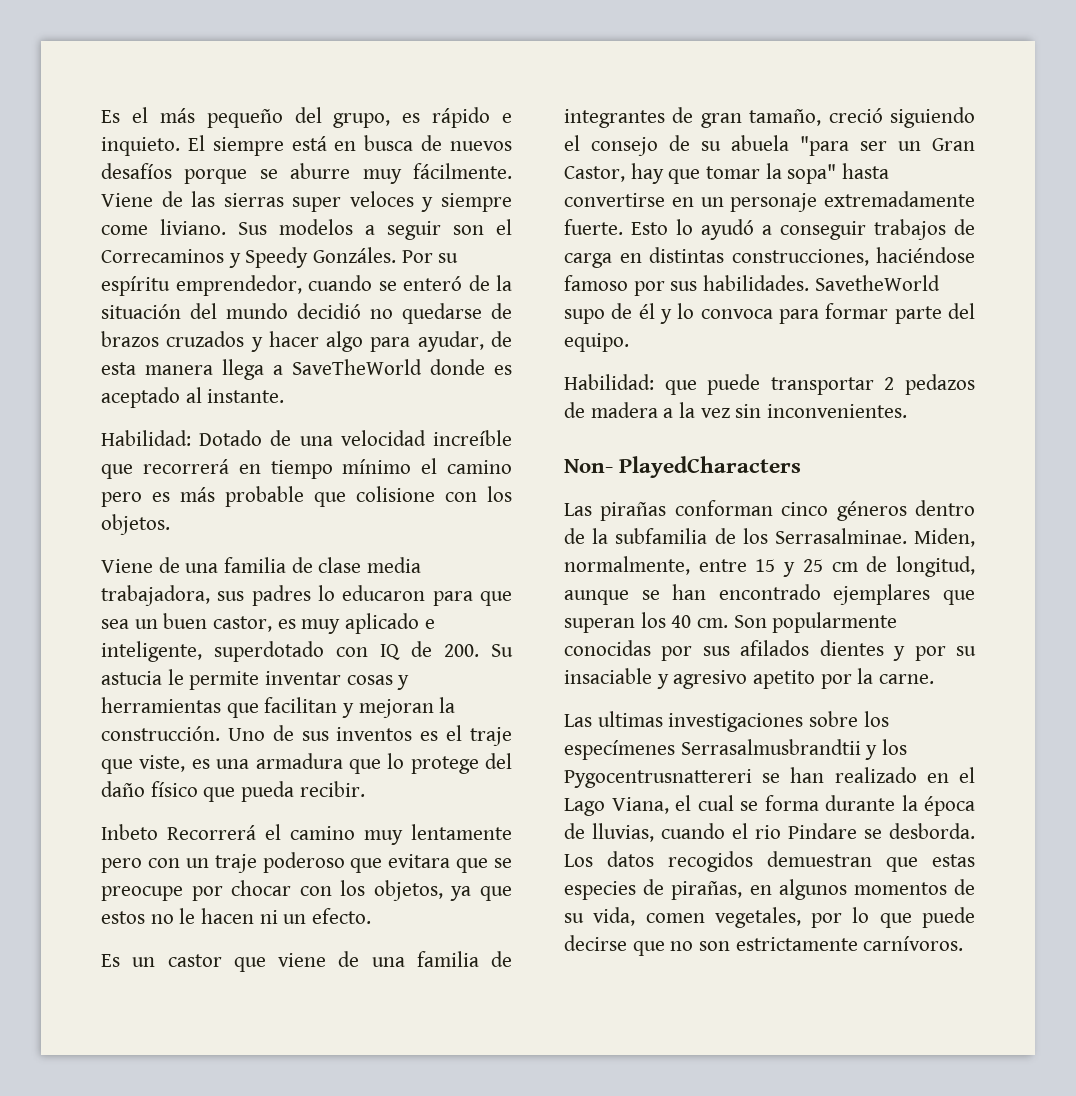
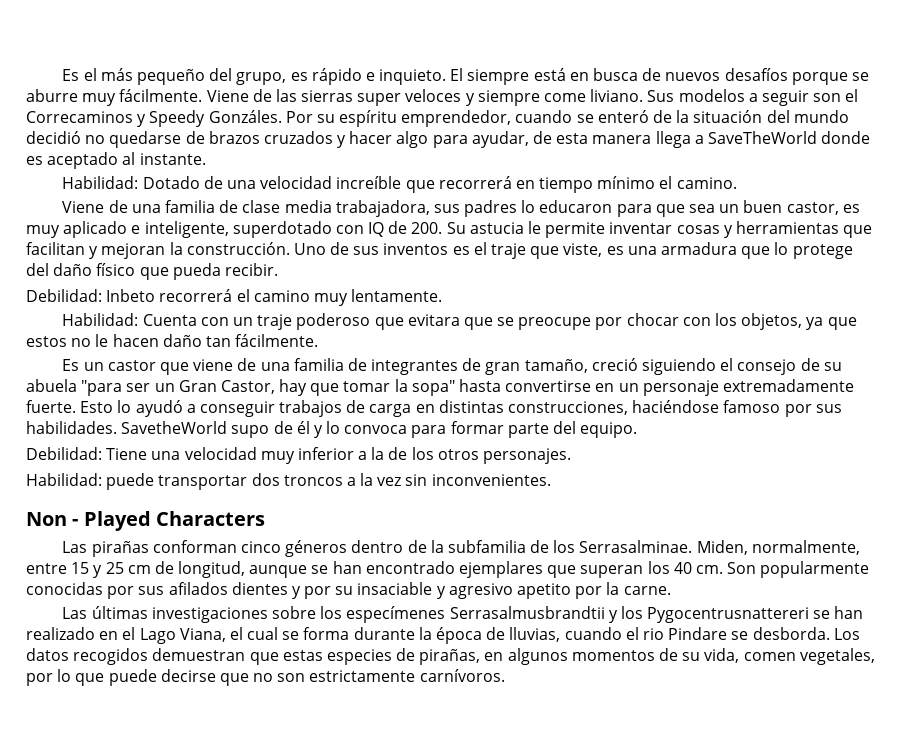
- Habilidad: Dotado de una velocidad increíble que recorrerá en tiempo mínimo el camino pero es más probable que colisione con los objetos.
+ Habilidad: Dotado de una velocidad increíble que recorrerá en tiempo mínimo el camino.
- Inbeto Recorrerá el camino muy lentamente pero con un traje poderoso que evitara que se preocupe por chocar con los objetos, ya que estos no le hacen ni un efecto.
+ Debilidad: Inbeto recorrerá el camino muy lentamente.
+ Habilidad: Cuenta con un traje poderoso que evitara que se preocupe por chocar con los objetos, ya que estos no le hacen daño tan fácilmente.
- Habilidad: que puede transportar 2 pedazos de madera a la vez sin inconvenientes.
+ Debilidad: Tiene una velocidad muy inferior a la de los otros personajes.
+ Habilidad: puede transportar dos troncos a la vez sin inconvenientes.
- Non- PlayedCharacters
+ Non - Played Characters
- Las ultimas investigaciones sobre los especímenes Serrasalmusbrandtii y los Pygocentrusnattereri se han realizado en el Lago Viana, el cual se forma durante la época de lluvias, cuando el rio Pindare se desborda.
+ Las últimas investigaciones sobre los especímenes Serrasalmusbrandtii y los Pygocentrusnattereri se han realizado en el Lago Viana, el cual se forma durante la época de lluvias, cuando el rio Pindare se desborda.

